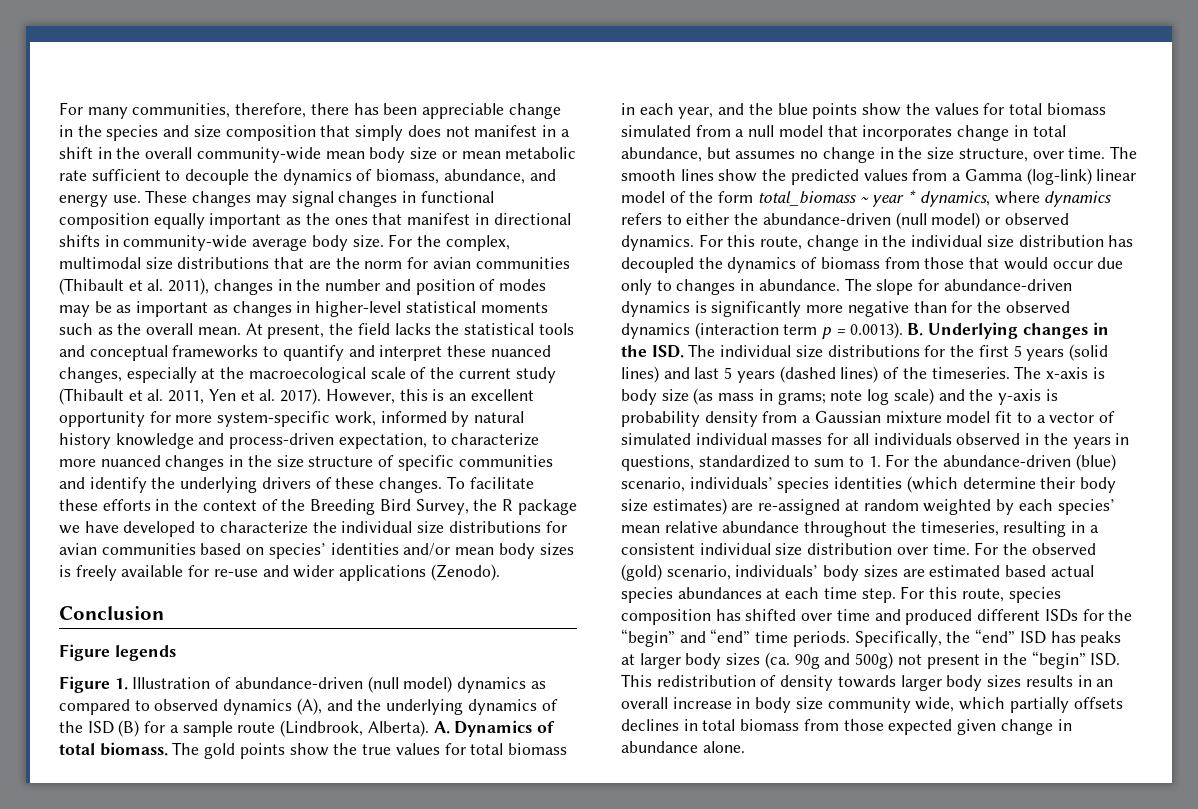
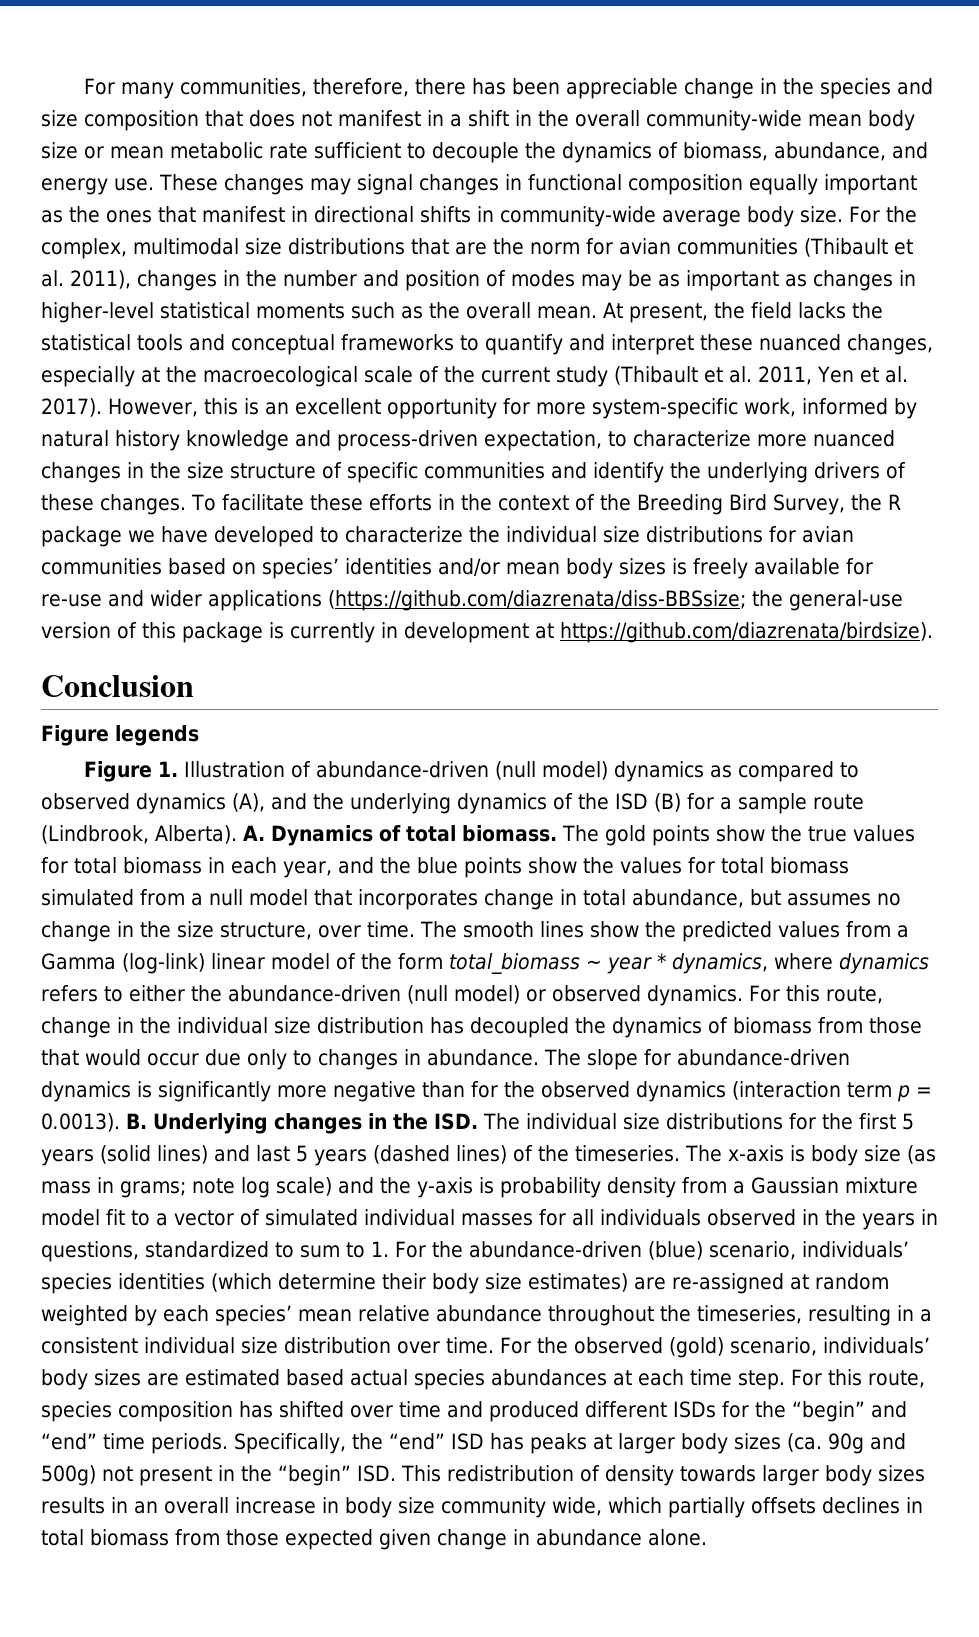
- For many communities, therefore, there has been appreciable change in the species and size composition that simply does not manifest in a shift in the overall community-wide mean body size or mean metabolic rate sufficient to decouple the dynamics of biomass, abundance, and energy use.
+ For many communities, therefore, there has been appreciable change in the species and size composition that does not manifest in a shift in the overall community-wide mean body size or mean metabolic rate sufficient to decouple the dynamics of biomass, abundance, and energy use.
- To facilitate these efforts in the context of the Breeding Bird Survey, the R package we have developed to characterize the individual size distributions for avian communities based on species’ identities and/or mean body sizes is freely available for re-use and wider applications (Zenodo).
+ To facilitate these efforts in the context of the Breeding Bird Survey, the R package we have developed to characterize the individual size distributions for avian communities based on species’ identities and/or mean body sizes is freely available for re-use and wider applications (https://github.com/diazrenata/diss-BBSsize; the general-use version of this package is currently in development at https://github.com/diazrenata/birdsize).

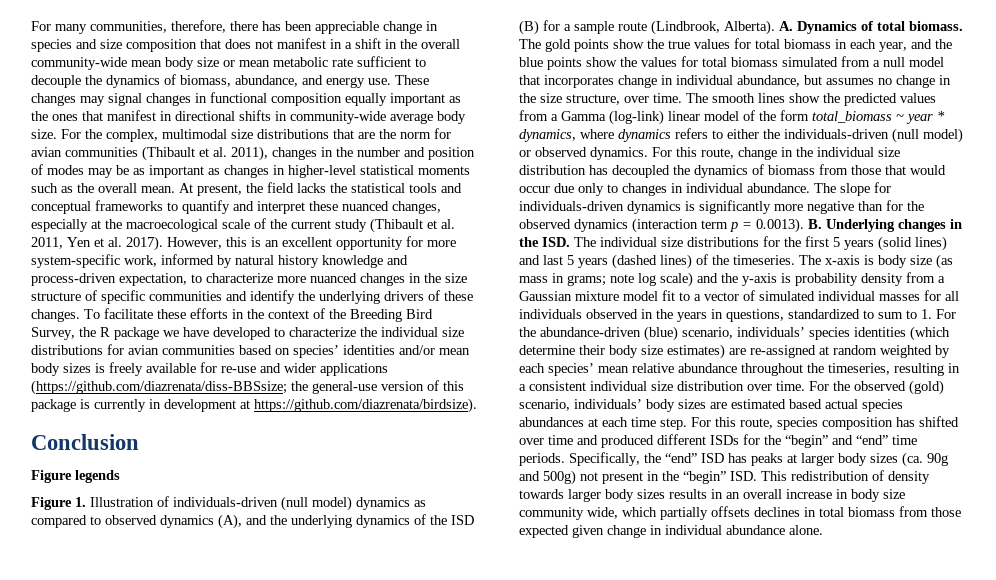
- For many communities, therefore, there has been appreciable change in the species and size composition that does not manifest in a shift in the overall community-wide mean body size or mean metabolic rate sufficient to decouple the dynamics of biomass, abundance, and energy use.
+ For many communities, therefore, there has been appreciable change in species and size composition that does not manifest in a shift in the overall community-wide mean body size or mean metabolic rate sufficient to decouple the dynamics of biomass, abundance, and energy use.
- Figure 1. Illustration of abundance-driven (null model) dynamics as compared to observed dynamics (A), and the underlying dynamics of the ISD (B) for a sample route (Lindbrook, Alberta).
+ Figure 1. Illustration of individuals-driven (null model) dynamics as compared to observed dynamics (A), and the underlying dynamics of the ISD (B) for a sample route (Lindbrook, Alberta).
- The gold points show the true values for total biomass in each year, and the blue points show the values for total biomass simulated from a null model that incorporates change in total abundance, but assumes no change in the size structure, over time.
+ The gold points show the true values for total biomass in each year, and the blue points show the values for total biomass simulated from a null model that incorporates change in individual abundance, but assumes no change in the size structure, over time.
- The smooth lines show the predicted values from a Gamma (log-link) linear model of the form total_biomass ~ year * dynamics, where dynamics refers to either the abundance-driven (null model) or observed dynamics.
+ The smooth lines show the predicted values from a Gamma (log-link) linear model of the form total_biomass ~ year * dynamics, where dynamics refers to either the individuals-driven (null model) or observed dynamics.
- For this route, change in the individual size distribution has decoupled the dynamics of biomass from those that would occur due only to changes in abundance.
+ For this route, change in the individual size distribution has decoupled the dynamics of biomass from those that would occur due only to changes in individual abundance.
- The slope for abundance-driven dynamics is significantly more negative than for the observed dynamics (interaction term p = 0.0013). B. Underlying changes in the ISD. The individual size distributions for the first 5 years (solid lines) and last 5 years (dashed lines) of the timeseries.
+ The slope for individuals-driven dynamics is significantly more negative than for the observed dynamics (interaction term p = 0.0013). B. Underlying changes in the ISD. The individual size distributions for the first 5 years (solid lines) and last 5 years (dashed lines) of the timeseries.
- Specifically, the “end” ISD has peaks at larger body sizes (ca. 90g and 500g) not present in the “begin” ISD. This redistribution of density towards larger body sizes results in an overall increase in body size community wide, which partially offsets declines in total biomass from those expected given change in abundance alone.
+ Specifically, the “end” ISD has peaks at larger body sizes (ca. 90g and 500g) not present in the “begin” ISD. This redistribution of density towards larger body sizes results in an overall increase in body size community wide, which partially offsets declines in total biomass from those expected given change in individual abundance alone.

